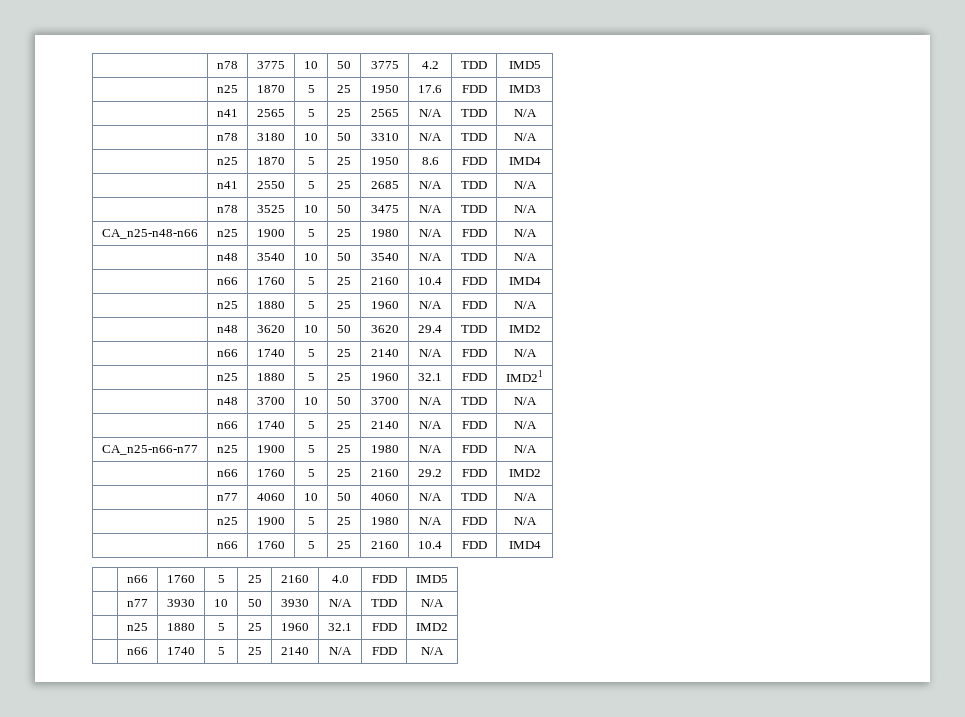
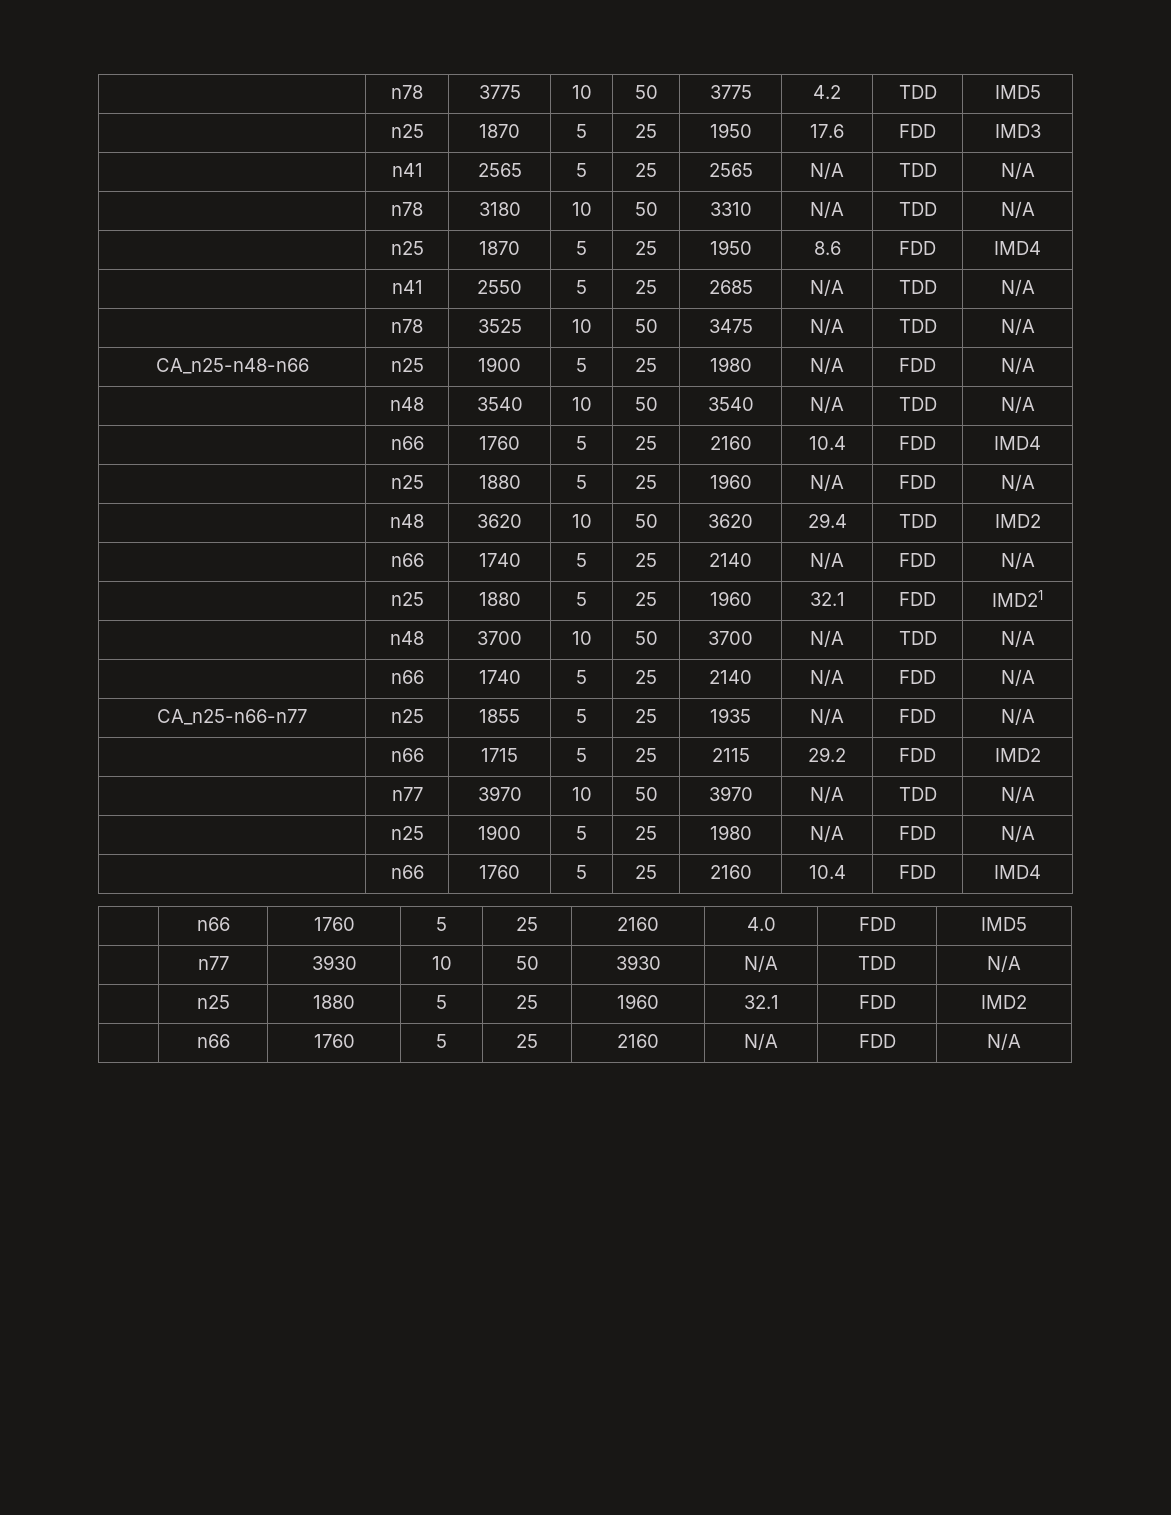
- CA_n25-n66-n77 | n25 | 1900 | 5 | 25 | 1980 | N/A | FDD | N/A
- | n66 | 1760 | 5 | 25 | 2160 | 29.2 | FDD | IMD2
+ CA_n25-n66-n77 | n25 | 1855 | 5 | 25 | 1935 | N/A | FDD | N/A
+ | n66 | 1715 | 5 | 25 | 2115 | 29.2 | FDD | IMD2
- | n77 | 4060 | 10 | 50 | 4060 | N/A | TDD | N/A
+ | n77 | 3970 | 10 | 50 | 3970 | N/A | TDD | N/A
  | n25 | 1880 | 5 | 25 | 1960 | 32.1 | FDD | IMD2
- | n66 | 1740 | 5 | 25 | 2140 | N/A | FDD | N/A
+ | n66 | 1760 | 5 | 25 | 2160 | N/A | FDD | N/A

